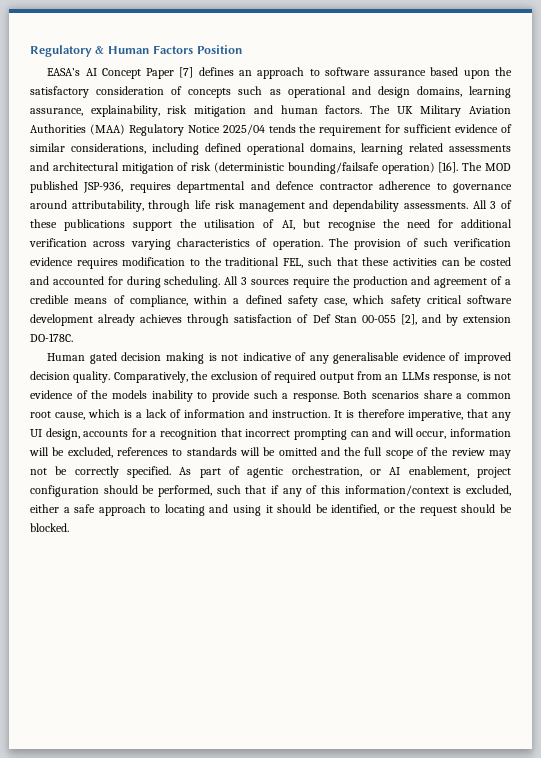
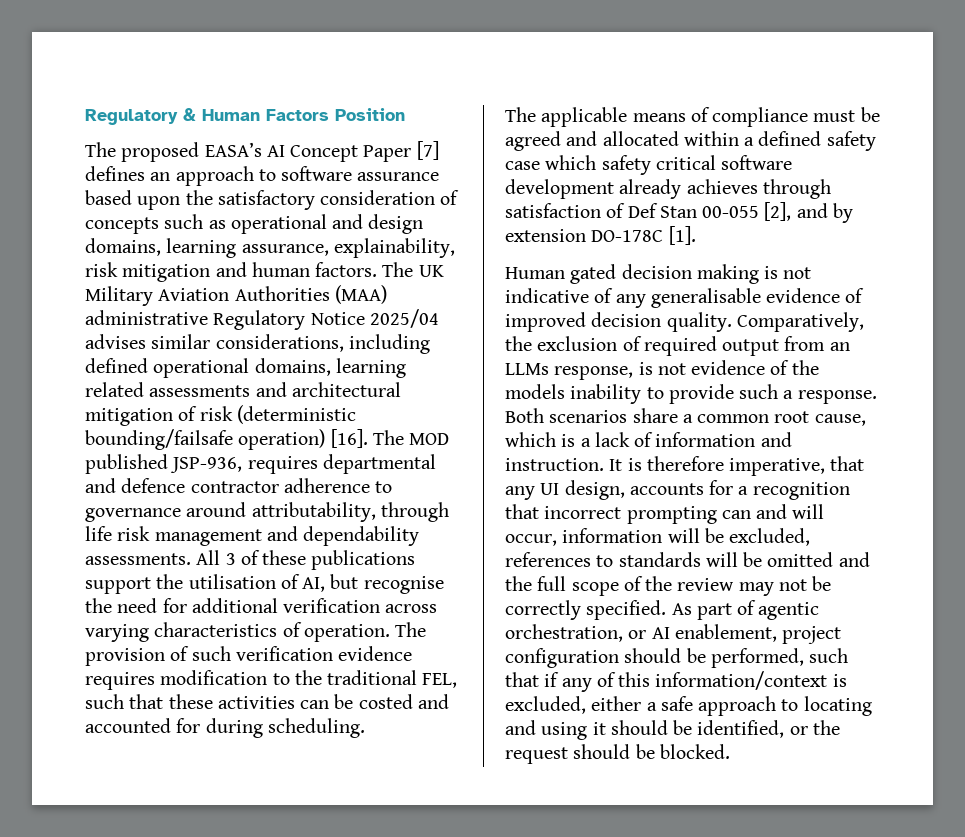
- EASA’s AI Concept Paper [7] defines an approach to software assurance based upon the satisfactory consideration of concepts such as operational and design domains, learning assurance, explainability, risk mitigation and human factors.
+ The proposed EASA’s AI Concept Paper [7] defines an approach to software assurance based upon the satisfactory consideration of concepts such as operational and design domains, learning assurance, explainability, risk mitigation and human factors.
- The UK Military Aviation Authorities (MAA) Regulatory Notice 2025/04 tends the requirement for sufficient evidence of similar considerations, including defined operational domains, learning related assessments and architectural mitigation of risk (deterministic bounding/failsafe operation) [16].
+ The UK Military Aviation Authorities (MAA) administrative Regulatory Notice 2025/04 advises similar considerations, including defined operational domains, learning related assessments and architectural mitigation of risk (deterministic bounding/failsafe operation) [16].
- The provision of such verification evidence requires modification to the traditional FEL, such that these activities can be costed and accounted for during scheduling. All 3 sources require the production and agreement of a credible means of compliance, within a defined safety case, which safety critical software development already achieves through satisfaction of Def Stan 00-055 [2], and by extension DO-178C.
+ The provision of such verification evidence requires modification to the traditional FEL, such that these activities can be costed and accounted for during scheduling.
+ The applicable means of compliance must be agreed and allocated within a defined safety case which safety critical software development already achieves through satisfaction of Def Stan 00-055 [2], and by extension DO-178C [1].

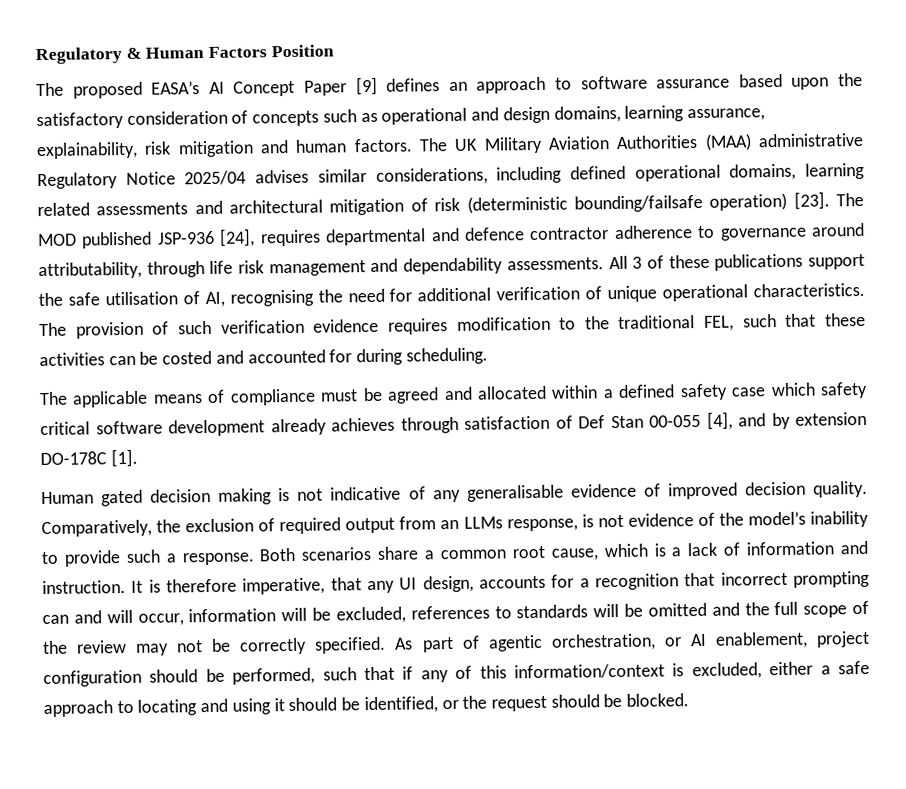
- The proposed EASA’s AI Concept Paper [7] defines an approach to software assurance based upon the satisfactory consideration of concepts such as operational and design domains, learning assurance, explainability, risk mitigation and human factors.
+ The proposed EASA’s AI Concept Paper [9] defines an approach to software assurance based upon the satisfactory consideration of concepts such as operational and design domains, learning assurance, explainability, risk mitigation and human factors.
- The UK Military Aviation Authorities (MAA) administrative Regulatory Notice 2025/04 advises similar considerations, including defined operational domains, learning related assessments and architectural mitigation of risk (deterministic bounding/failsafe operation) [16].
+ The UK Military Aviation Authorities (MAA) administrative Regulatory Notice 2025/04 advises similar considerations, including defined operational domains, learning related assessments and architectural mitigation of risk (deterministic bounding/failsafe operation) [23].
- The MOD published JSP-936, requires departmental and defence contractor adherence to governance around attributability, through life risk management and dependability assessments.
+ The MOD published JSP-936 [24], requires departmental and defence contractor adherence to governance around attributability, through life risk management and dependability assessments.
- All 3 of these publications support the utilisation of AI, but recognise the need for additional verification across varying characteristics of operation.
+ All 3 of these publications support the safe utilisation of AI, recognising the need for additional verification of unique operational characteristics.
- The applicable means of compliance must be agreed and allocated within a defined safety case which safety critical software development already achieves through satisfaction of Def Stan 00-055 [2], and by extension DO-178C [1].
+ The applicable means of compliance must be agreed and allocated within a defined safety case which safety critical software development already achieves through satisfaction of Def Stan 00-055 [4], and by extension DO-178C [1].
- Comparatively, the exclusion of required output from an LLMs response, is not evidence of the models inability to provide such a response.
+ Comparatively, the exclusion of required output from an LLMs response, is not evidence of the model’s inability to provide such a response.

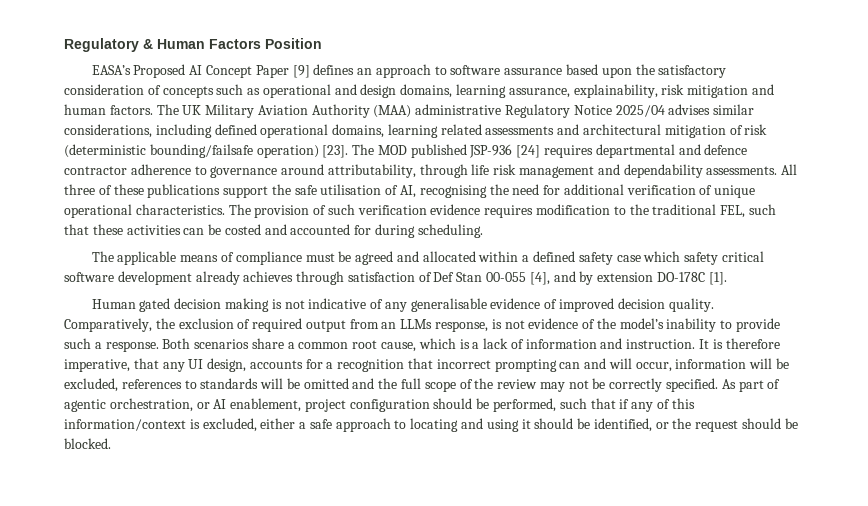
- The proposed EASA’s AI Concept Paper [9] defines an approach to software assurance based upon the satisfactory consideration of concepts such as operational and design domains, learning assurance, explainability, risk mitigation and human factors.
+ EASA’s Proposed AI Concept Paper [9] defines an approach to software assurance based upon the satisfactory consideration of concepts such as operational and design domains, learning assurance, explainability, risk mitigation and human factors.
- The UK Military Aviation Authorities (MAA) administrative Regulatory Notice 2025/04 advises similar considerations, including defined operational domains, learning related assessments and architectural mitigation of risk (deterministic bounding/failsafe operation) [23].
+ The UK Military Aviation Authority (MAA) administrative Regulatory Notice 2025/04 advises similar considerations, including defined operational domains, learning related assessments and architectural mitigation of risk (deterministic bounding/failsafe operation) [23].
- The MOD published JSP-936 [24], requires departmental and defence contractor adherence to governance around attributability, through life risk management and dependability assessments.
+ The MOD published JSP-936 [24] requires departmental and defence contractor adherence to governance around attributability, through life risk management and dependability assessments.
- All 3 of these publications support the safe utilisation of AI, recognising the need for additional verification of unique operational characteristics.
+ All three of these publications support the safe utilisation of AI, recognising the need for additional verification of unique operational characteristics.

